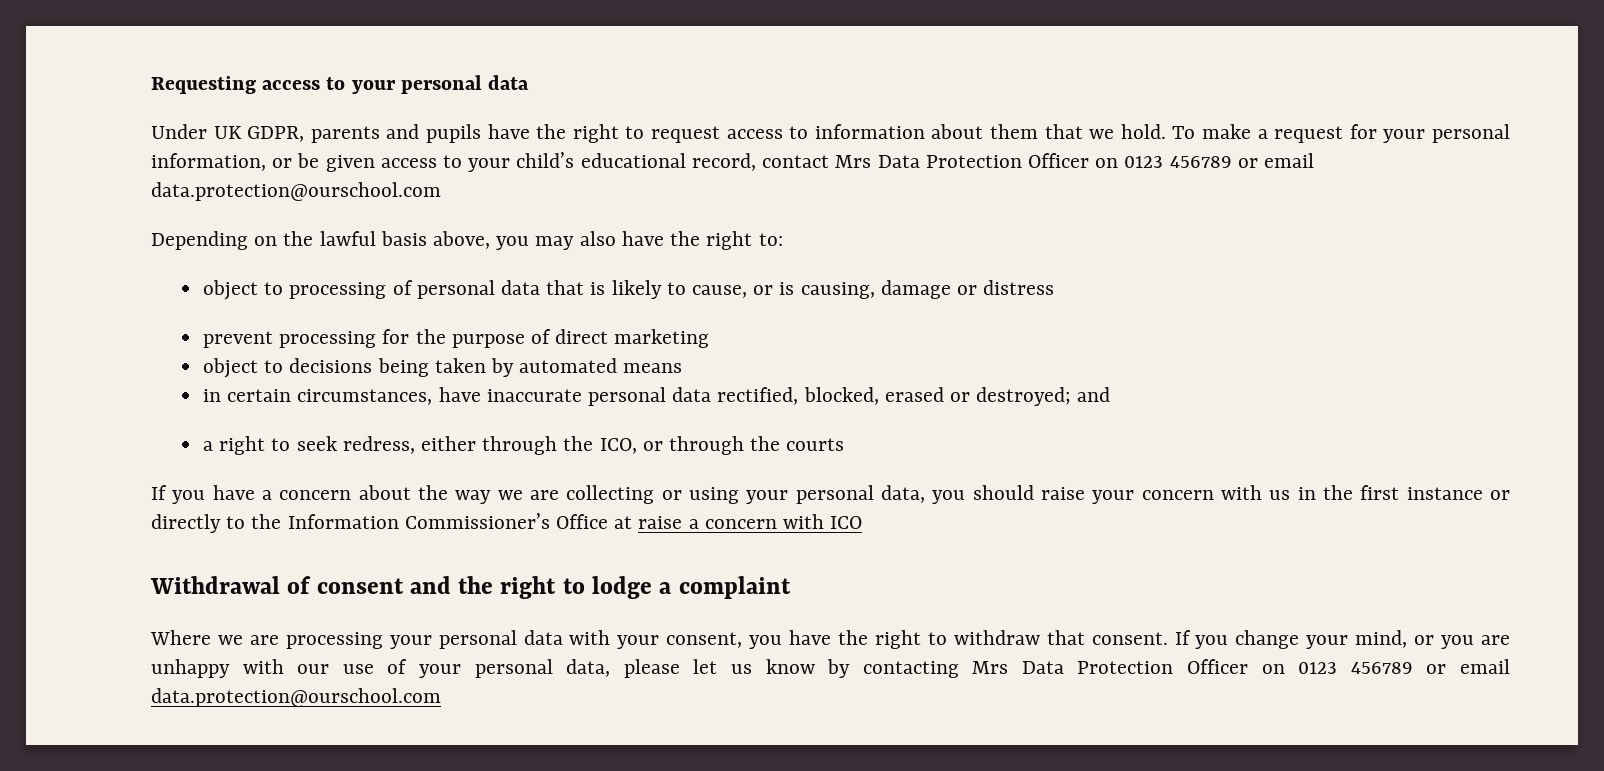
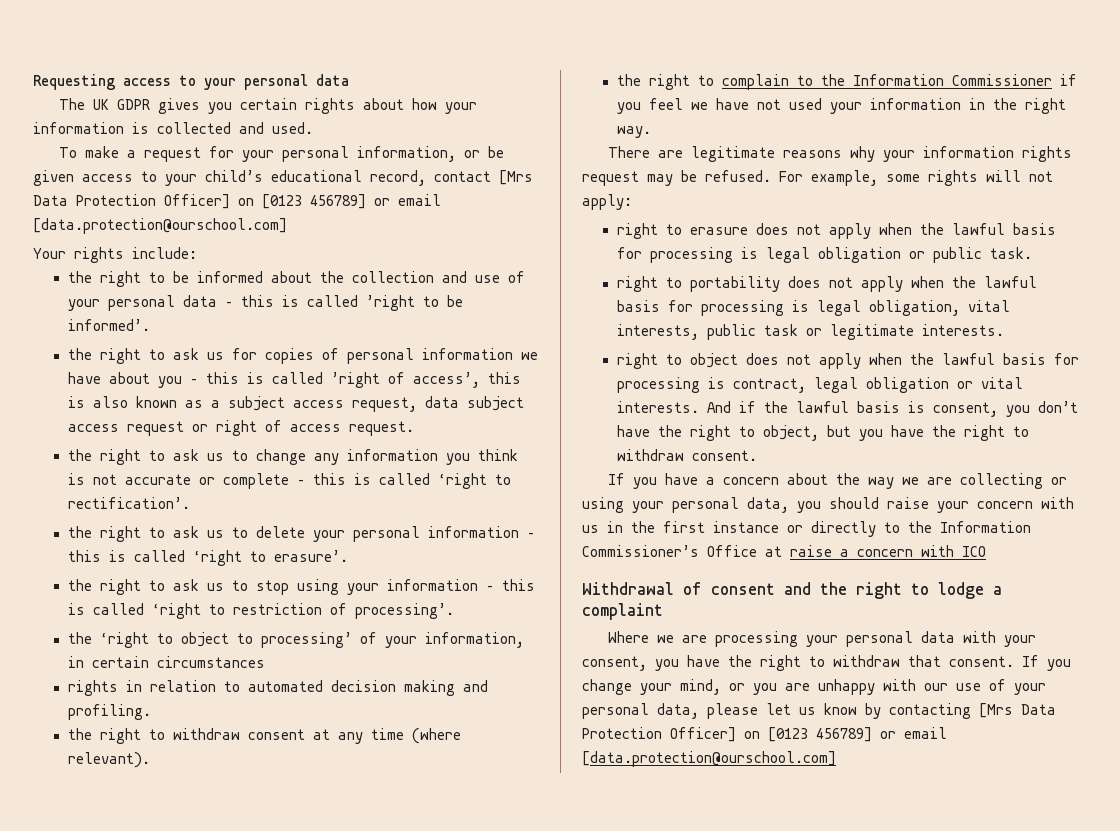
- Under UK GDPR, parents and pupils have the right to request access to information about them that we hold. To make a request for your personal information, or be given access to your child’s educational record, contact Mrs Data Protection Officer on 0123 456789 or email data.protection@ourschool.com
- Depending on the lawful basis above, you may also have the right to:
- object to processing of personal data that is likely to cause, or is causing, damage or distress
- prevent processing for the purpose of direct marketing
- object to decisions being taken by automated means
- in certain circumstances, have inaccurate personal data rectified, blocked, erased or destroyed; and
- a right to seek redress, either through the ICO, or through the courts
+ The UK GDPR gives you certain rights about how your information is collected and used.
+ To make a request for your personal information, or be given access to your child’s educational record, contact [Mrs Data Protection Officer] on [0123 456789] or email [data.protection@ourschool.com]
+ Your rights include:
+ the right to be informed about the collection and use of your personal data – this is called ’right to be informed’.
+ the right to ask us for copies of personal information we have about you – this is called ’right of access’, this is also known as a subject access request, data subject access request or right of access request.
+ the right to ask us to change any information you think is not accurate or complete – this is called ‘right to rectification’.
+ the right to ask us to delete your personal information – this is called ‘right to erasure’.
+ the right to ask us to stop using your information – this is called ‘right to restriction of processing’.
+ the ‘right to object to processing’ of your information, in certain circumstances
+ rights in relation to automated decision making and profiling.
+ the right to withdraw consent at any time (where relevant).
+ the right to complain to the Information Commissioner if you feel we have not used your information in the right way.
+ There are legitimate reasons why your information rights request may be refused. For example, some rights will not apply:
+ right to erasure does not apply when the lawful basis for processing is legal obligation or public task.
+ right to portability does not apply when the lawful basis for processing is legal obligation, vital interests, public task or legitimate interests.
+ right to object does not apply when the lawful basis for processing is contract, legal obligation or vital interests. And if the lawful basis is consent, you don’t have the right to object, but you have the right to withdraw consent.
- If you change your mind, or you are unhappy with our use of your personal data, please let us know by contacting Mrs Data Protection Officer on 0123 456789 or email data.protection@ourschool.com
+ If you change your mind, or you are unhappy with our use of your personal data, please let us know by contacting [Mrs Data Protection Officer] on [0123 456789] or email [data.protection@ourschool.com]

